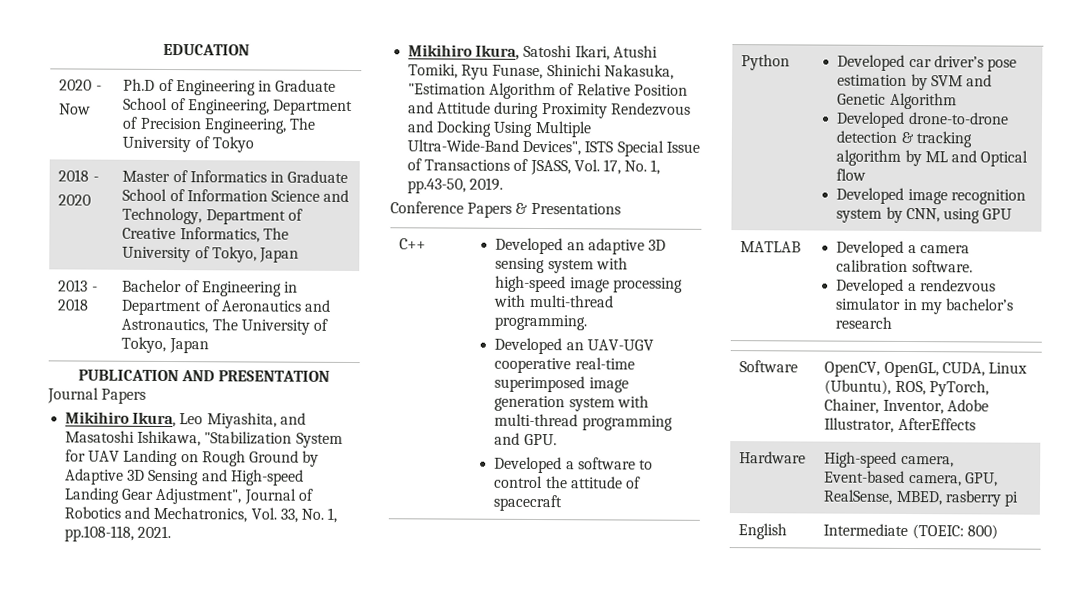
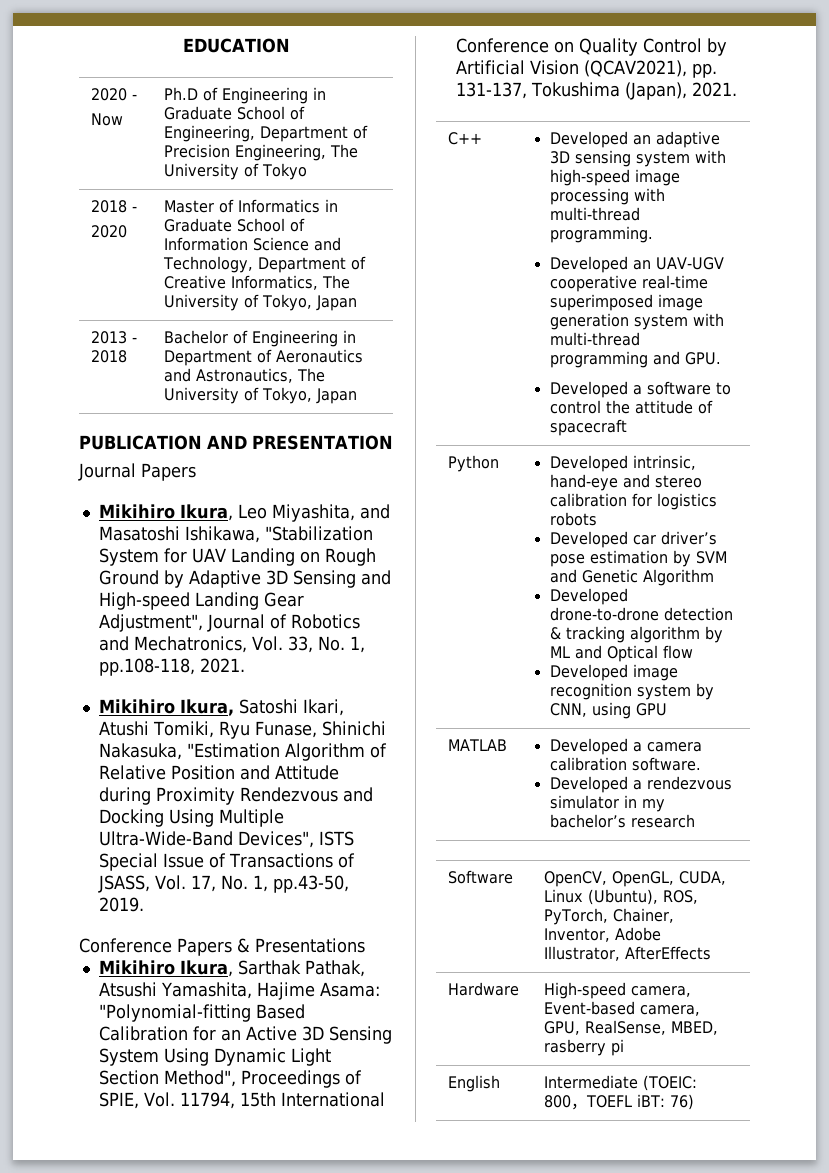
+ Mikihiro Ikura, Sarthak Pathak, Atsushi Yamashita, Hajime Asama: "Polynomial-fitting Based Calibration for an Active 3D Sensing System Using Dynamic Light Section Method", Proceedings of SPIE, Vol. 11794, 15th International Conference on Quality Control by Artificial Vision (QCAV2021), pp. 131-137, Tokushima (Japan), 2021.
- Python | Developed car driver’s pose estimation by SVM and Genetic Algorithm
+ Python | Developed intrinsic, hand-eye and stereo calibration for logistics robots
+ Developed car driver’s pose estimation by SVM and Genetic Algorithm
- English | Intermediate (TOEIC: 800)
+ English | Intermediate (TOEIC: 800，TOEFL iBT: 76)

